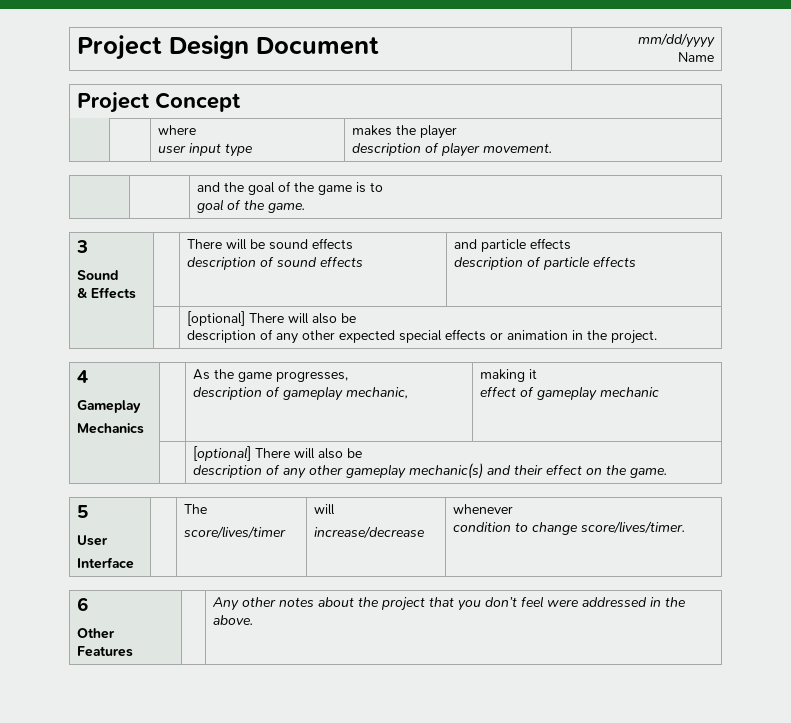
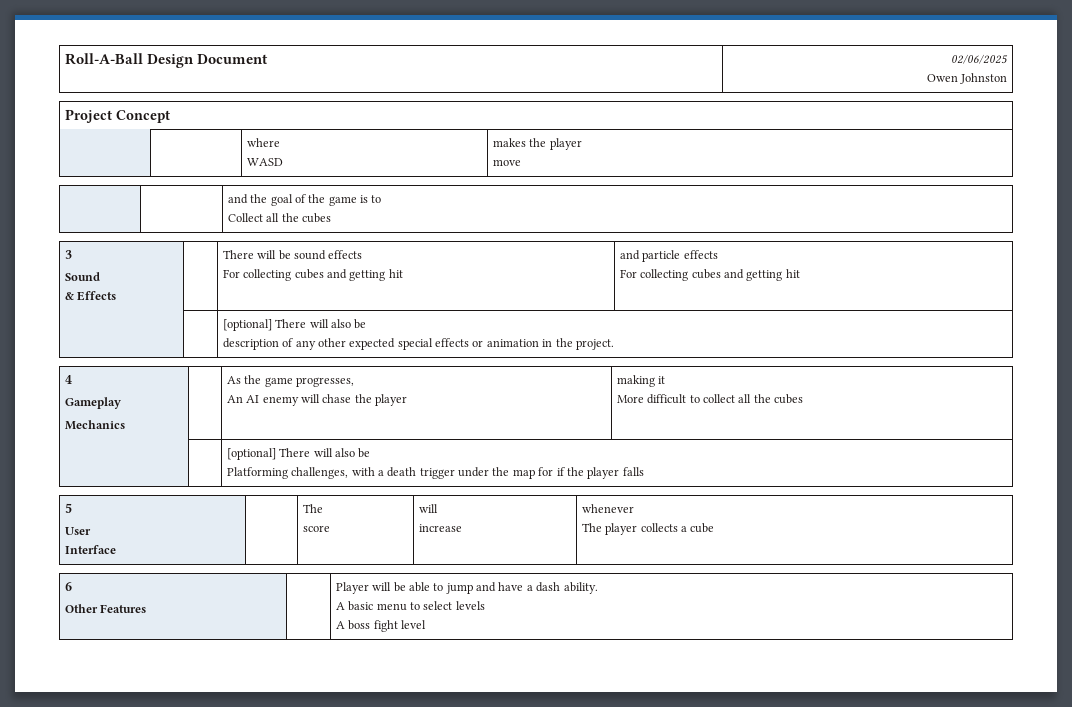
- Project Design Document | mm/dd/yyyy
- Name
+ Roll-A-Ball Design Document | 02/06/2025
+ Owen Johnston
  | | where
- user input type | makes the player
- description of player movement.
+ WASD | makes the player
+ move
  | | and the goal of the game is to
- goal of the game.
+ Collect all the cubes
  3
  Sound
  & Effects | | There will be sound effects
- description of sound effects | and particle effects
- description of particle effects
+ For collecting cubes and getting hit | and particle effects
+ For collecting cubes and getting hit
  4
  Gameplay
  Mechanics | | As the game progresses,
- description of gameplay mechanic, | making it
- effect of gameplay mechanic
+ An AI enemy will chase the player | making it
+ More difficult to collect all the cubes
  | | [optional] There will also be
- description of any other gameplay mechanic(s) and their effect on the game.
+ Platforming challenges, with a death trigger under the map for if the player falls
  5
  User
  Interface | | The
- score/lives/timer | will
- increase/decrease | whenever
- condition to change score/lives/timer.
+ score | will
+ increase | whenever
+ The player collects a cube
  6
- Other Features | | Any other notes about the project that you don’t feel were addressed in the above.
+ Other Features | | Player will be able to jump and have a dash ability.
+ A basic menu to select levels
+ A boss fight level

